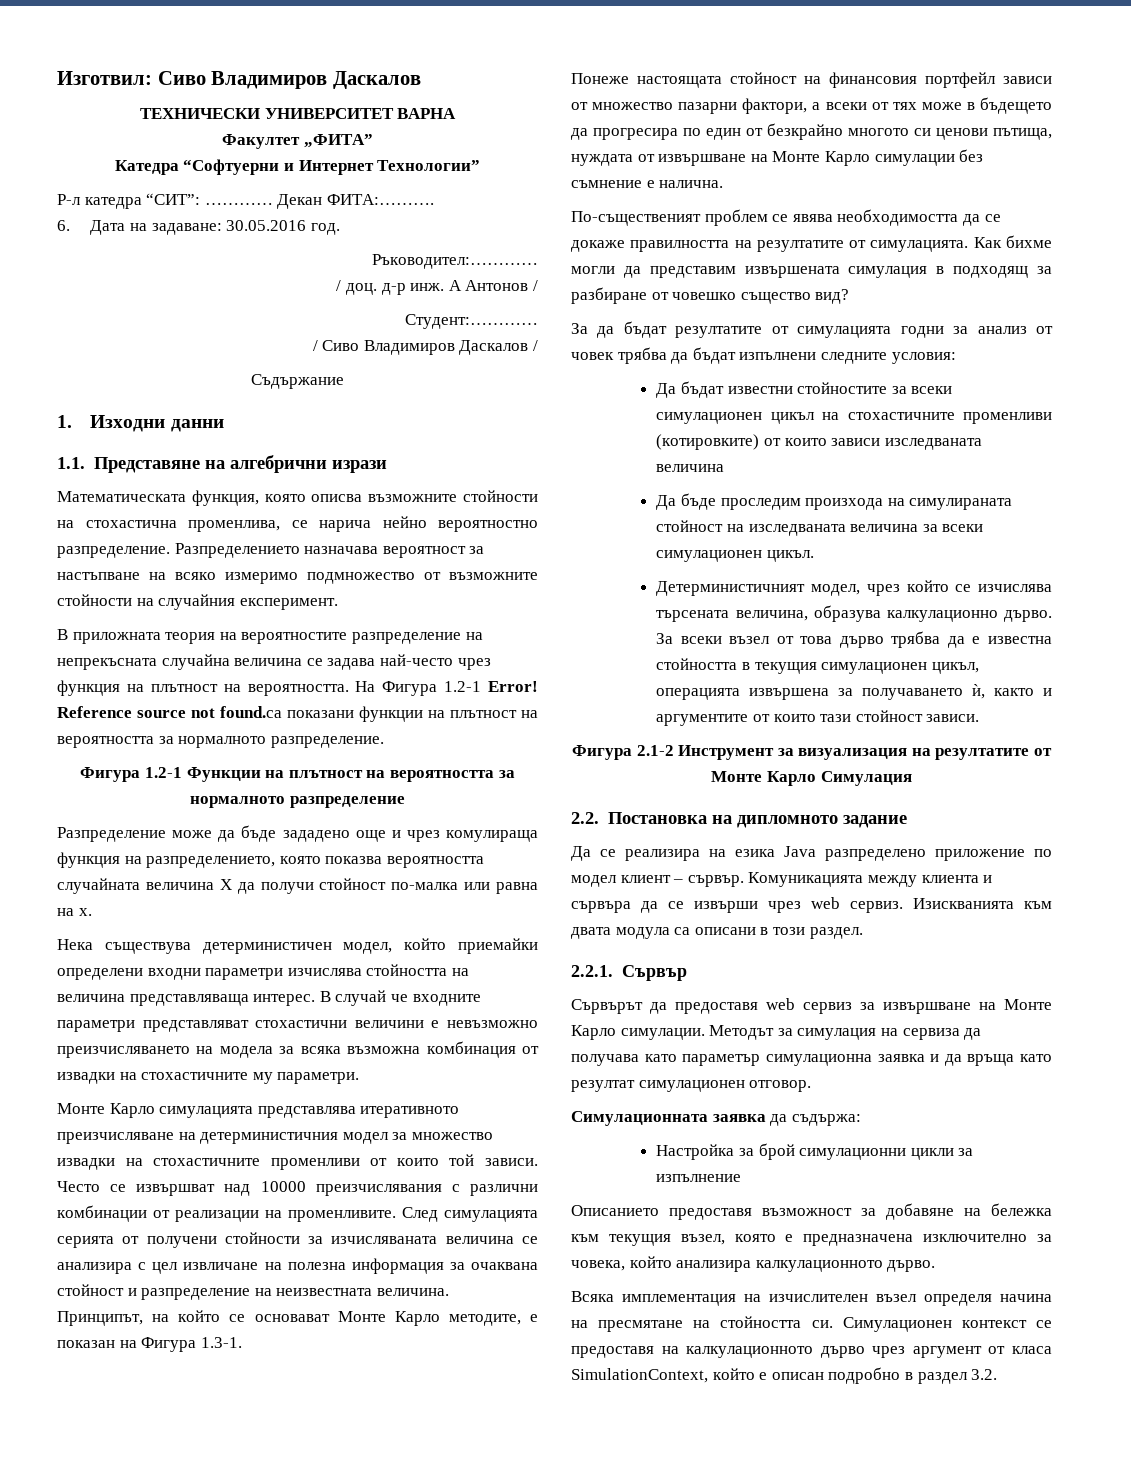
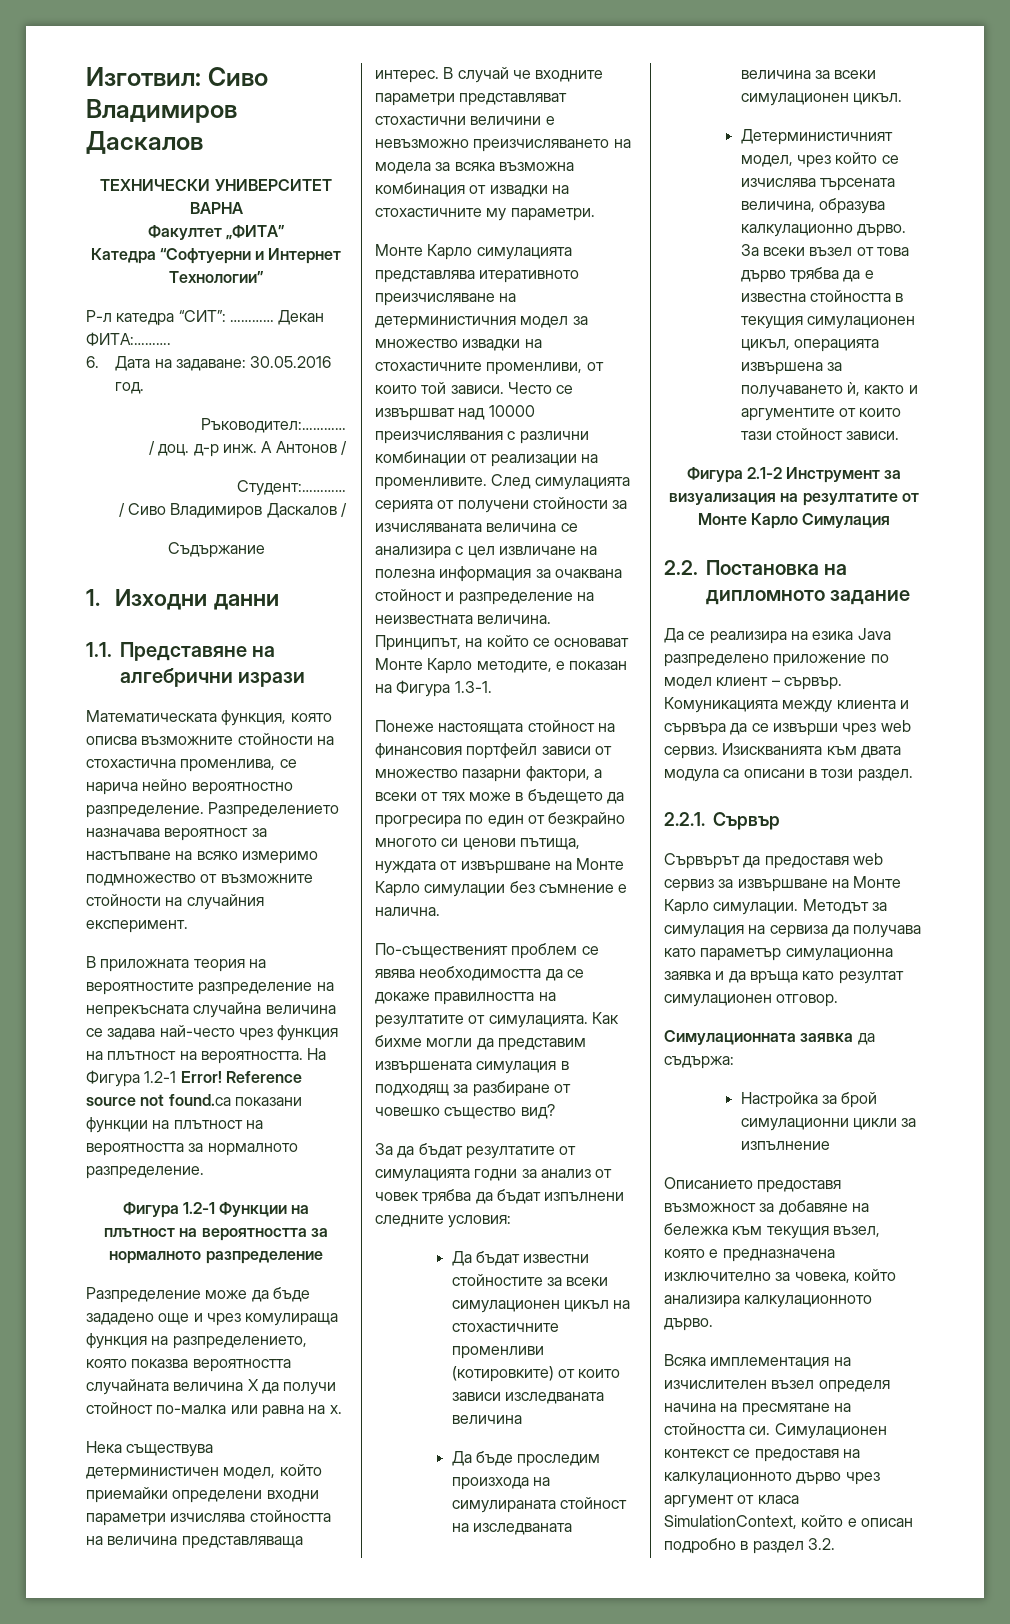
- Монте Карло симулацията представлява итеративното преизчисляване на детерминистичния модел за множество извадки на стохастичните променливи от които той зависи.
+ Монте Карло симулацията представлява итеративното преизчисляване на детерминистичния модел за множество извадки на стохастичните променливи, от които той зависи.

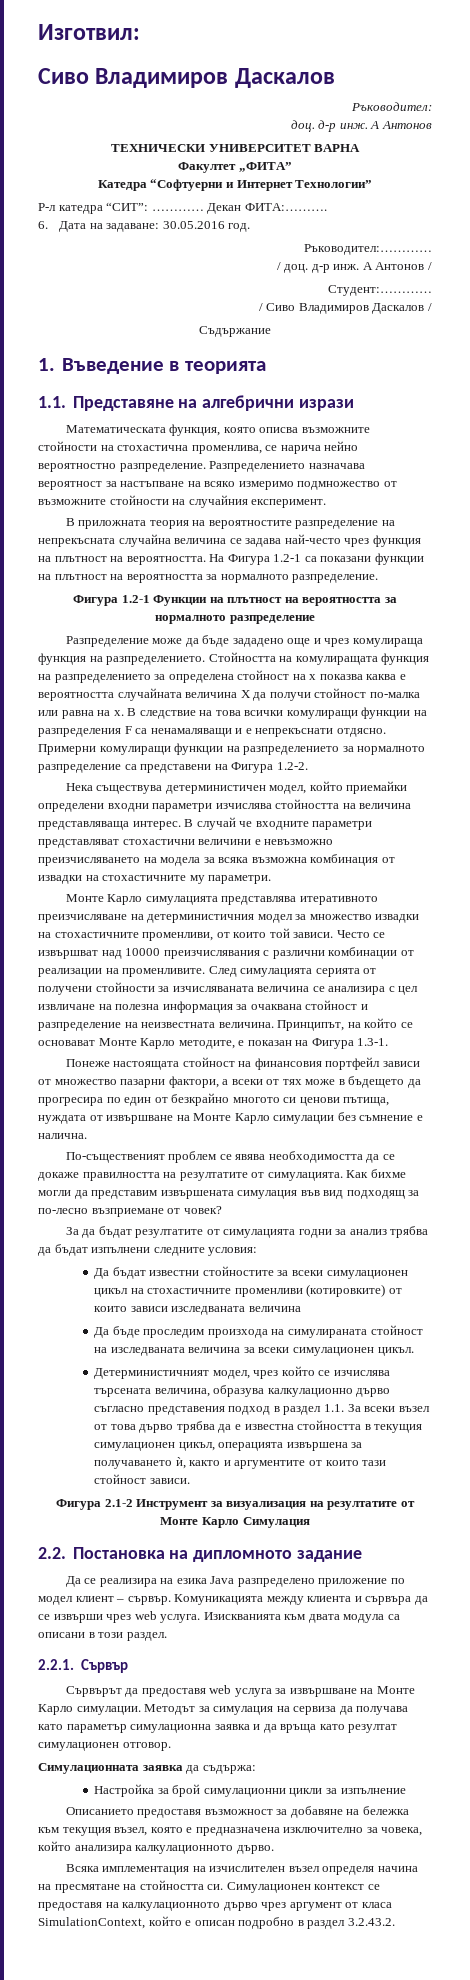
- Изготвил: Сиво Владимиров Даскалов
+ Изготвил:
+ Сиво Владимиров Даскалов
+ Ръководител:
+ доц. д-р инж. А Антонов
- 1. Изходни данни
+ 1. Въведение в теорията
- На Фигура 1.2-1 Error! Reference source not found.са показани функции на плътност на вероятността за нормалното разпределение.
+ На Фигура 1.2-1 са показани функции на плътност на вероятността за нормалното разпределение.
- Разпределение може да бъде зададено още и чрез комулираща функция на разпределението, която показва вероятността случайната величина X да получи стойност по-малка или равна на x.
+ Разпределение може да бъде зададено още и чрез комулираща функция на разпределението. Стойността на комулиращата функция на разпределението за определена стойност на x показва каква е вероятността случайната величина X да получи стойност по-малка или равна на x. В следствие на това всички комулиращи функции на разпределения F са ненамаляващи и е непрекъснати отдясно. Примерни комулиращи функции на разпределението за нормалното разпределение са представени на Фигура 1.2-2.
- Как бихме могли да представим извършената симулация в подходящ за разбиране от човешко същество вид?
+ Как бихме могли да представим извършената симулация във вид подходящ за по-лесно възприемане от човек?
- За да бъдат резултатите от симулацията годни за анализ от човек трябва да бъдат изпълнени следните условия:
+ За да бъдат резултатите от симулацията годни за анализ трябва да бъдат изпълнени следните условия:
- Детерминистичният модел, чрез който се изчислява търсената величина, образува калкулационно дърво. За всеки възел от това дърво трябва да е известна стойността в текущия симулационен цикъл, операцията извършена за получаването ѝ, както и аргументите от които тази стойност зависи.
+ Детерминистичният модел, чрез който се изчислява търсената величина, образува калкулационно дърво съгласно представения подход в раздел 1.1. За всеки възел от това дърво трябва да е известна стойността в текущия симулационен цикъл, операцията извършена за получаването ѝ, както и аргументите от които тази стойност зависи.
- Комуникацията между клиента и сървъра да се извърши чрез web сервиз.
+ Комуникацията между клиента и сървъра да се извърши чрез web услуга.
- Сървърът да предоставя web сервиз за извършване на Монте Карло симулации.
+ Сървърът да предоставя web услуга за извършване на Монте Карло симулации.
- Симулационен контекст се предоставя на калкулационното дърво чрез аргумент от класа SimulationContext, който е описан подробно в раздел 3.2.
+ Симулационен контекст се предоставя на калкулационното дърво чрез аргумент от класа SimulationContext, който е описан подробно в раздел 3.2.43.2.

